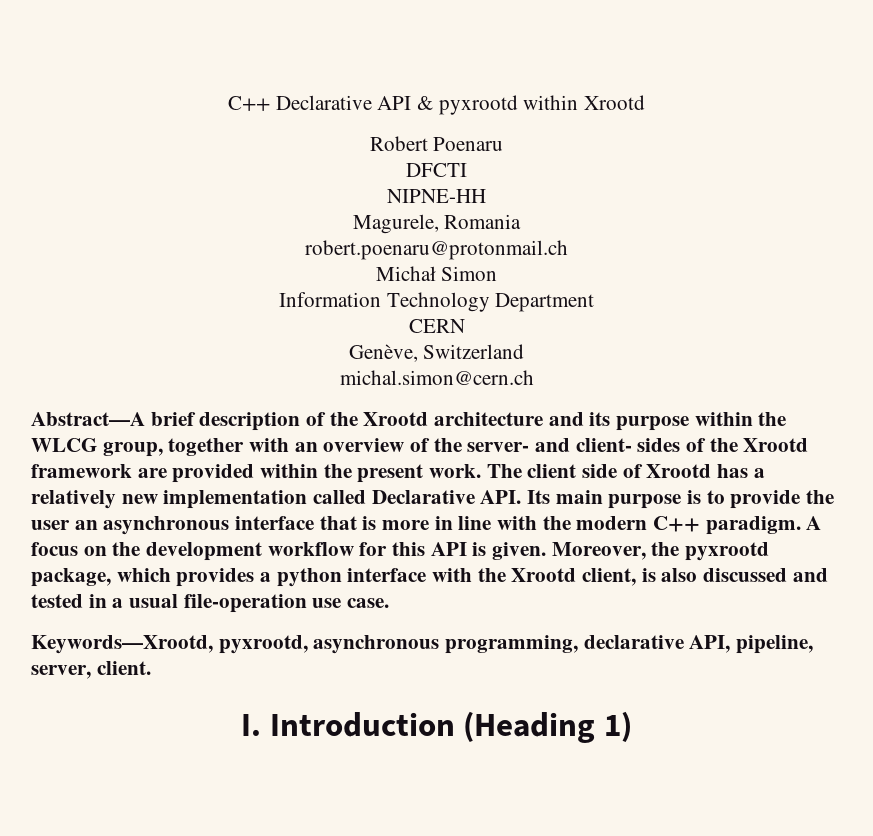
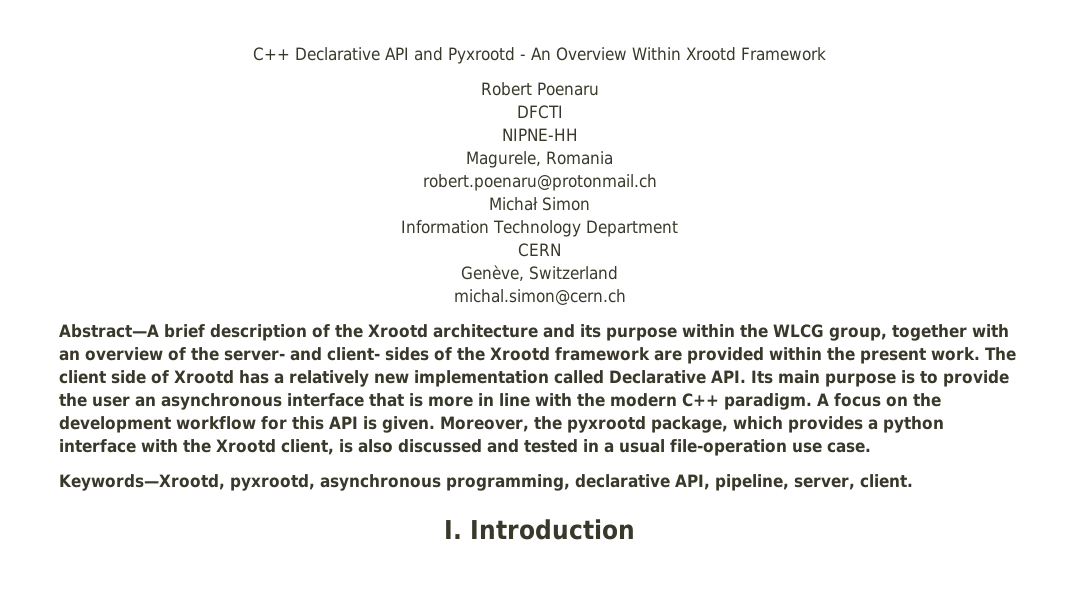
- C++ Declarative API & pyxrootd within Xrootd
+ C++ Declarative API and Pyxrootd - An Overview Within Xrootd Framework
- I. Introduction (Heading 1)
+ I. Introduction

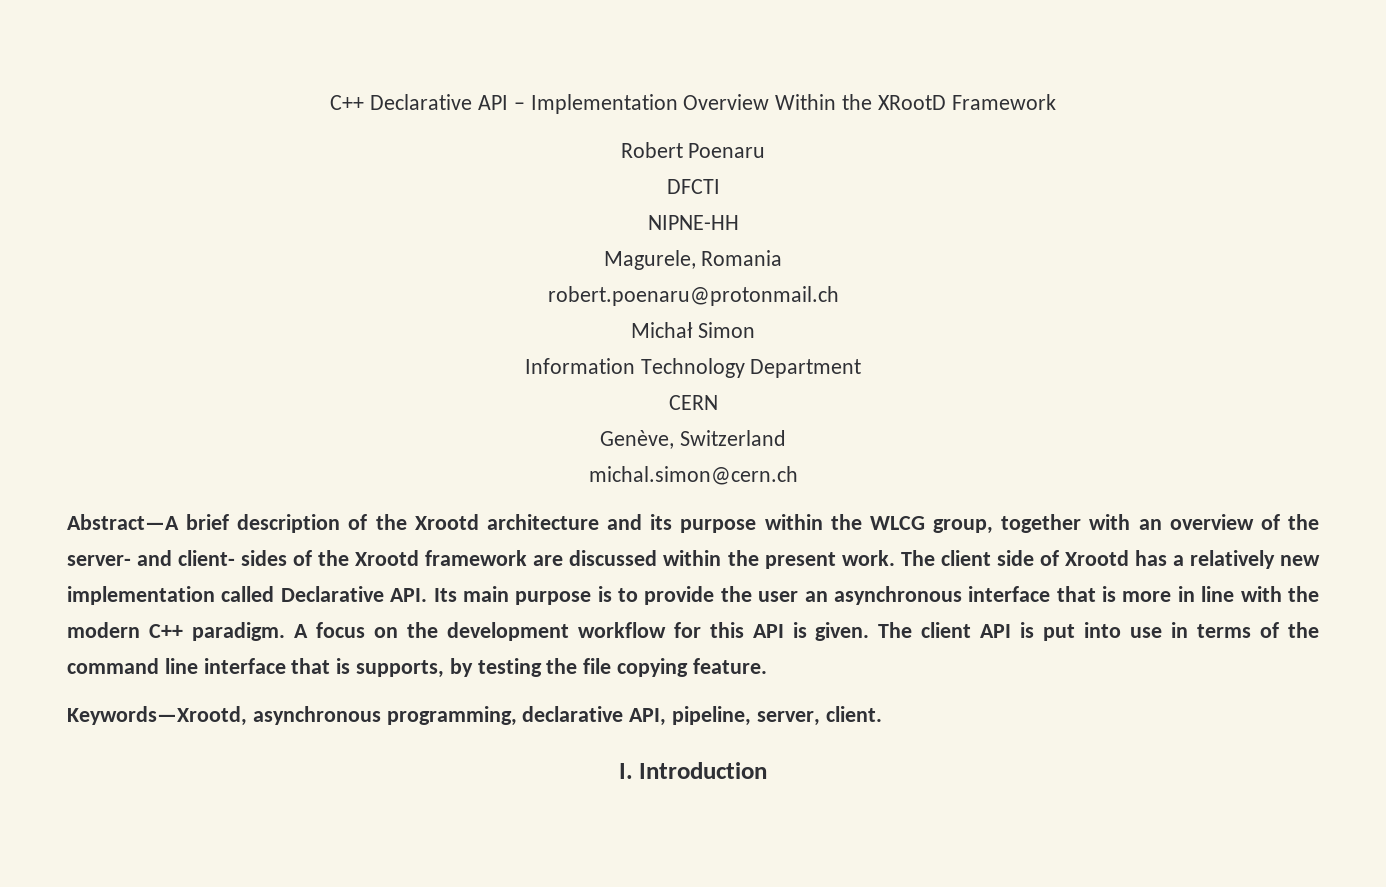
- C++ Declarative API and Pyxrootd - An Overview Within Xrootd Framework
+ C++ Declarative API – Implementation Overview Within the XRootD Framework
- Abstract—A brief description of the Xrootd architecture and its purpose within the WLCG group, together with an overview of the server- and client- sides of the Xrootd framework are provided within the present work.
+ Abstract—A brief description of the Xrootd architecture and its purpose within the WLCG group, together with an overview of the server- and client- sides of the Xrootd framework are discussed within the present work.
- Moreover, the pyxrootd package, which provides a python interface with the Xrootd client, is also discussed and tested in a usual file-operation use case.
+ The client API is put into use in terms of the command line interface that is supports, by testing the file copying feature.
- Keywords—Xrootd, pyxrootd, asynchronous programming, declarative API, pipeline, server, client.
+ Keywords—Xrootd, asynchronous programming, declarative API, pipeline, server, client.

